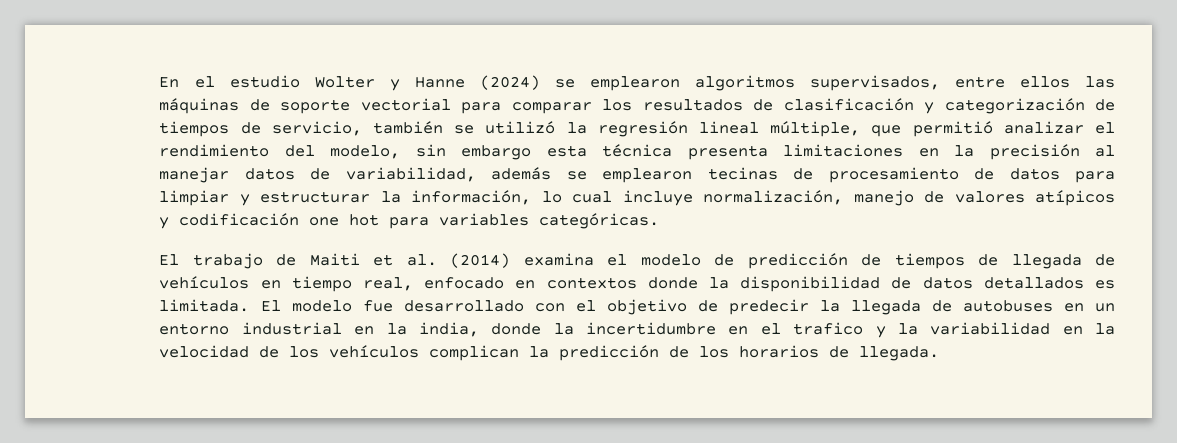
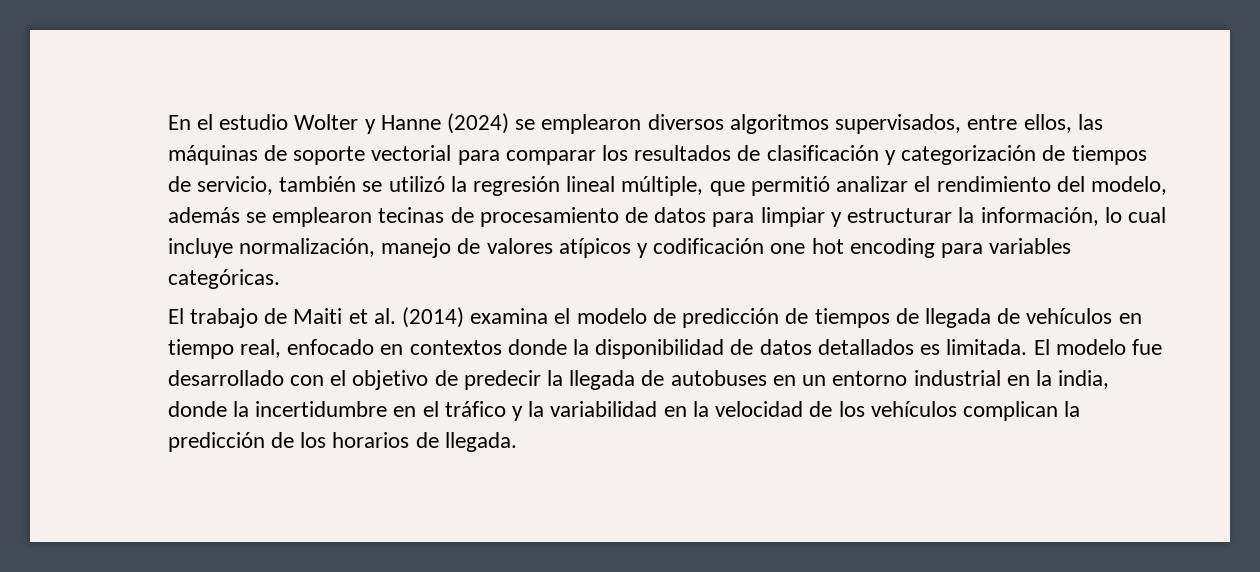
- En el estudio Wolter y Hanne (2024) se emplearon algoritmos supervisados, entre ellos las máquinas de soporte vectorial para comparar los resultados de clasificación y categorización de tiempos de servicio, también se utilizó la regresión lineal múltiple, que permitió analizar el rendimiento del modelo, sin embargo esta técnica presenta limitaciones en la precisión al manejar datos de variabilidad, además se emplearon tecinas de procesamiento de datos para limpiar y estructurar la información, lo cual incluye normalización, manejo de valores atípicos y codificación one hot para variables categóricas.
+ En el estudio Wolter y Hanne (2024) se emplearon diversos algoritmos supervisados, entre ellos, las máquinas de soporte vectorial para comparar los resultados de clasificación y categorización de tiempos de servicio, también se utilizó la regresión lineal múltiple, que permitió analizar el rendimiento del modelo, además se emplearon tecinas de procesamiento de datos para limpiar y estructurar la información, lo cual incluye normalización, manejo de valores atípicos y codificación one hot encoding para variables categóricas.
- El modelo fue desarrollado con el objetivo de predecir la llegada de autobuses en un entorno industrial en la india, donde la incertidumbre en el trafico y la variabilidad en la velocidad de los vehículos complican la predicción de los horarios de llegada.
+ El modelo fue desarrollado con el objetivo de predecir la llegada de autobuses en un entorno industrial en la india, donde la incertidumbre en el tráfico y la variabilidad en la velocidad de los vehículos complican la predicción de los horarios de llegada.

